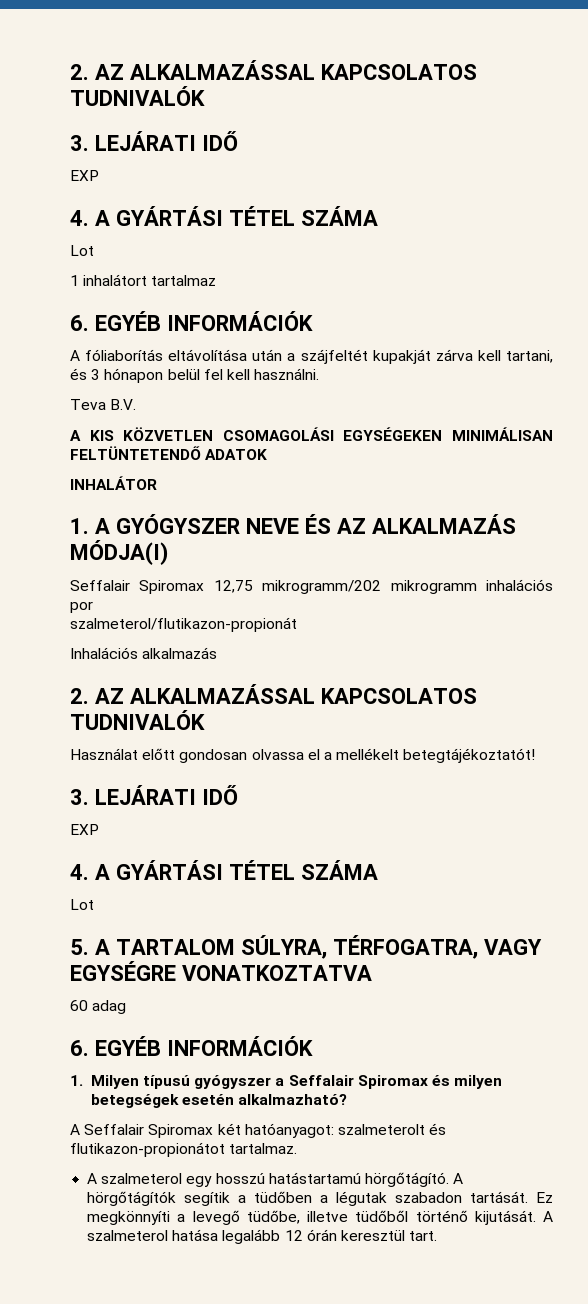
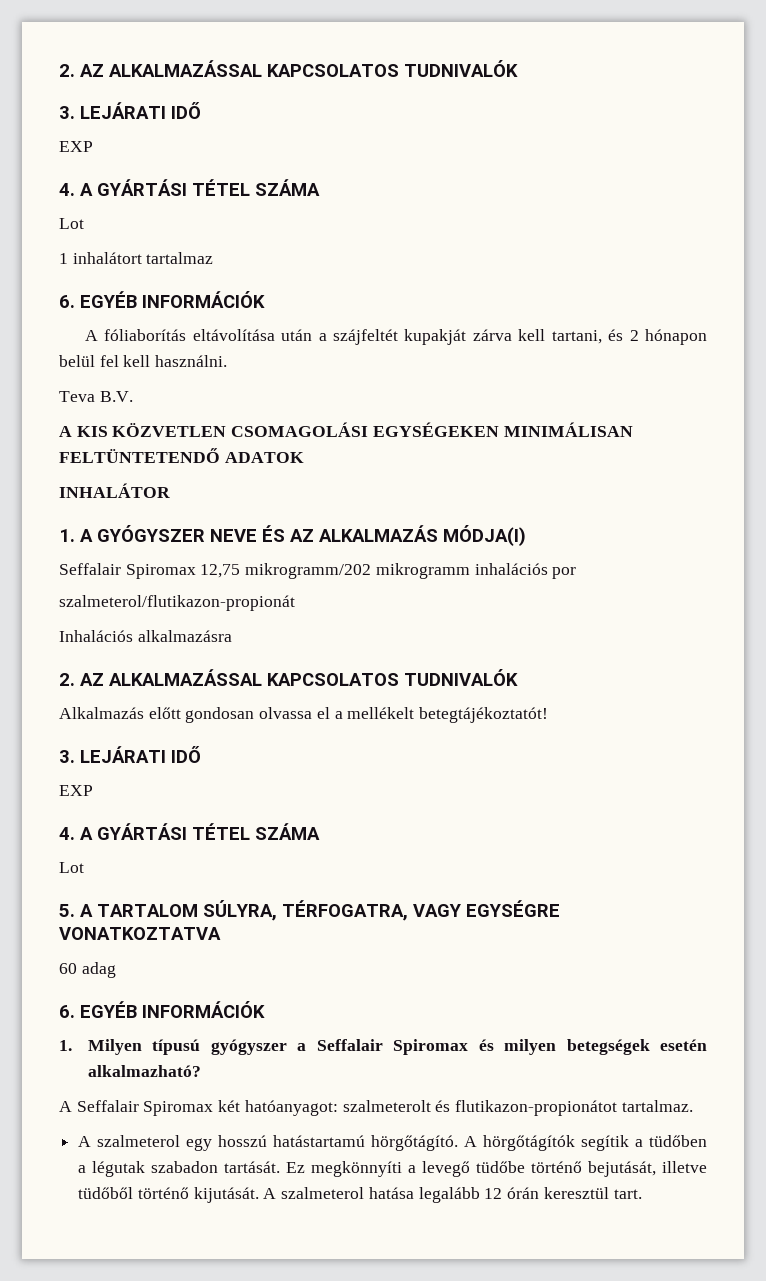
- A fóliaborítás eltávolítása után a szájfeltét kupakját zárva kell tartani, és 3 hónapon belül fel kell használni.
+ A fóliaborítás eltávolítása után a szájfeltét kupakját zárva kell tartani, és 2 hónapon belül fel kell használni.
- Inhalációs alkalmazás
+ Inhalációs alkalmazásra
  2. AZ ALKALMAZÁSSAL KAPCSOLATOS TUDNIVALÓK
- Használat előtt gondosan olvassa el a mellékelt betegtájékoztatót!
+ Alkalmazás előtt gondosan olvassa el a mellékelt betegtájékoztatót!
- Ez megkönnyíti a levegő tüdőbe, illetve tüdőből történő kijutását.
+ Ez megkönnyíti a levegő tüdőbe történő bejutását, illetve tüdőből történő kijutását.

